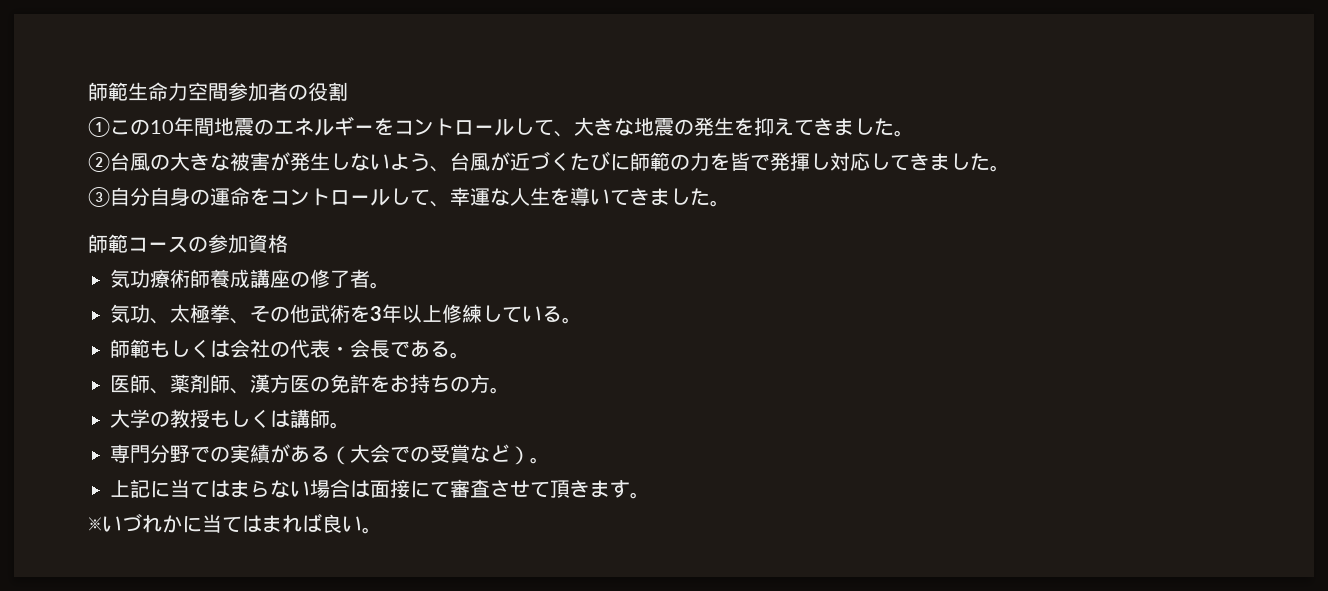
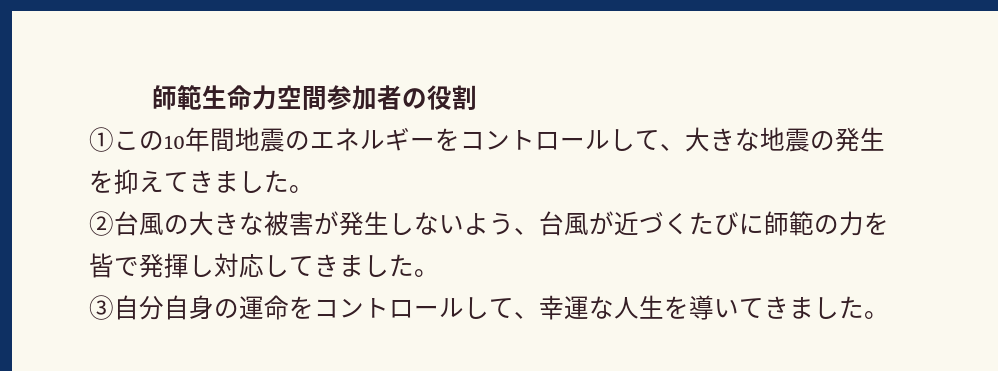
- 師範コースの参加資格
- 気功療術師養成講座の修了者。
- 気功、太極拳、その他武術を3年以上修練している。
- 師範もしくは会社の代表・会長である。
- 医師、薬剤師、漢方医の免許をお持ちの方。
- 大学の教授もしくは講師。
- 専門分野での実績がある（大会での受賞など）。
- 上記に当てはまらない場合は面接にて審査させて頂きます。
- ※いづれかに当てはまれば良い。

